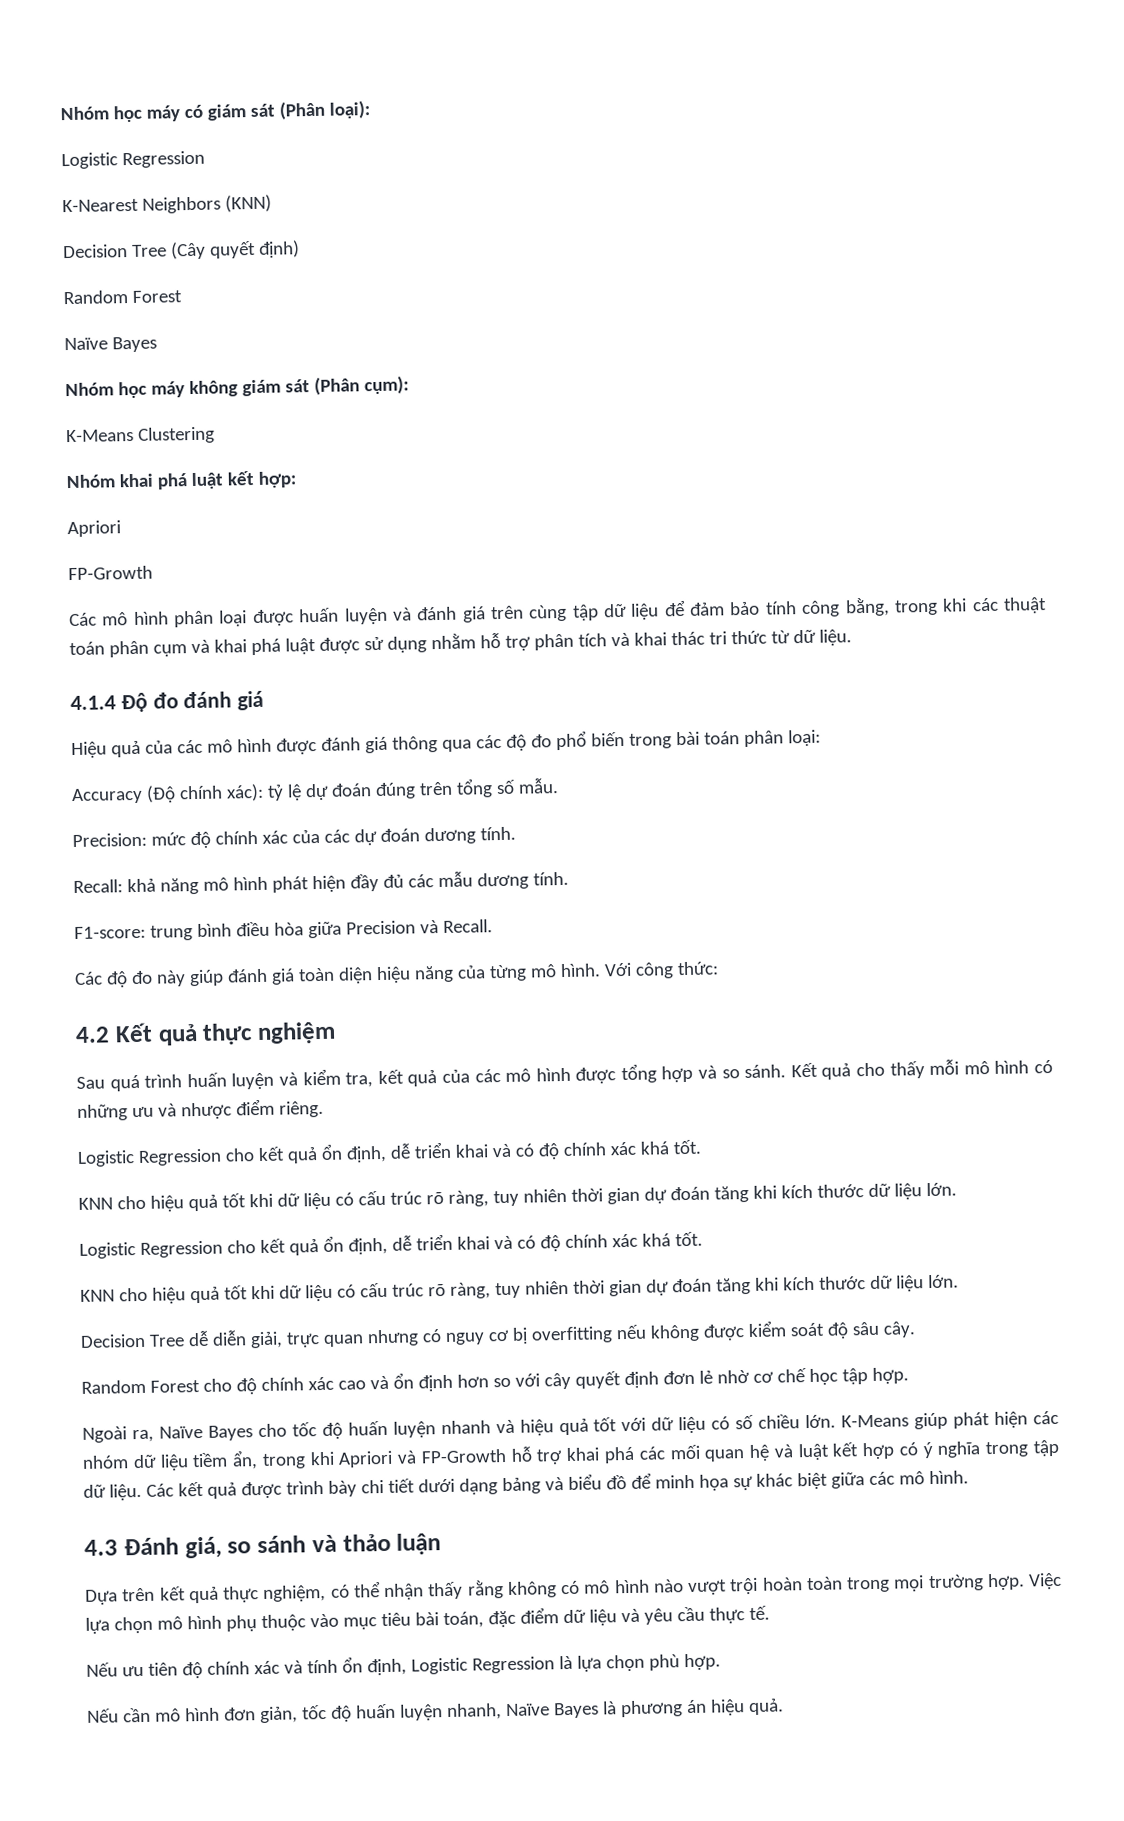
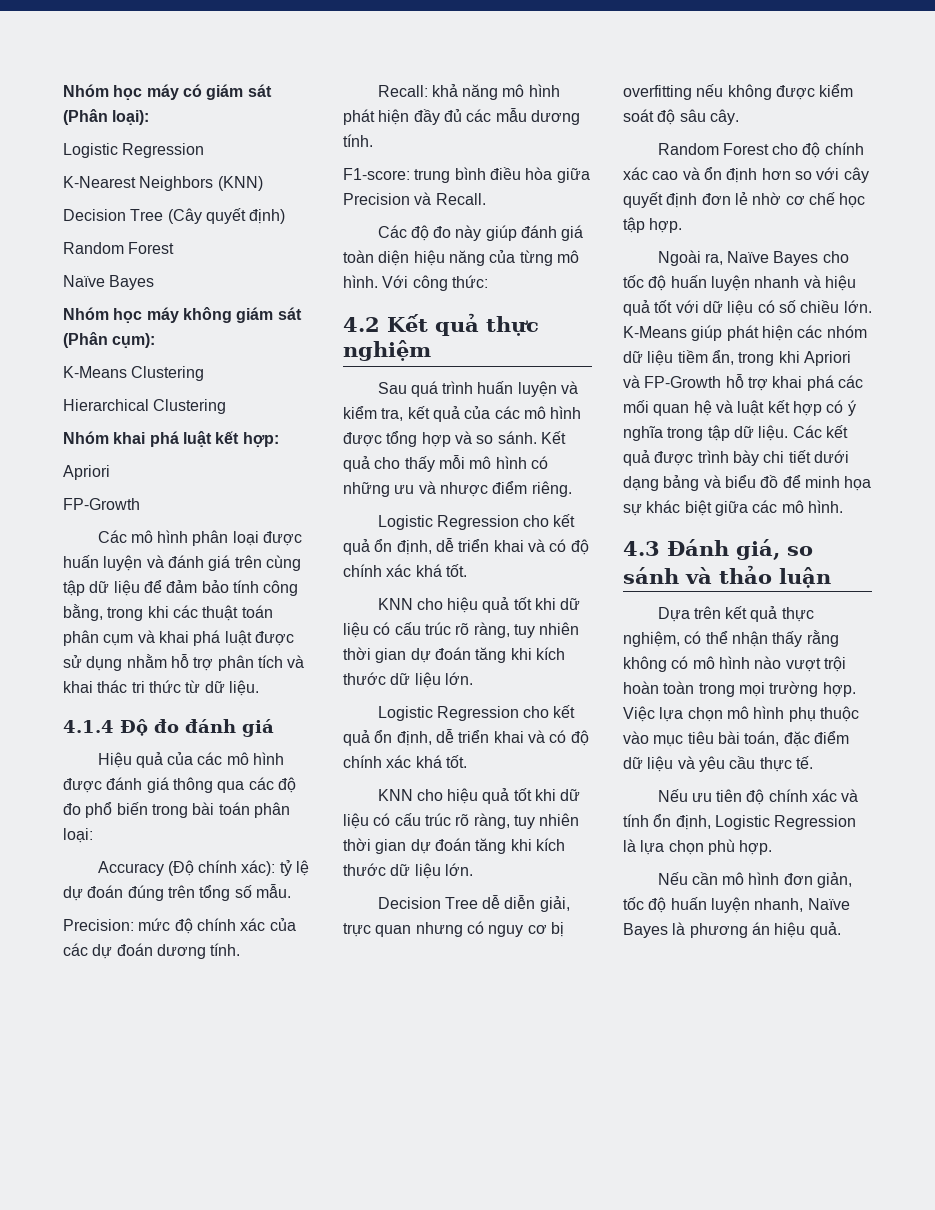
+ Hierarchical Clustering

